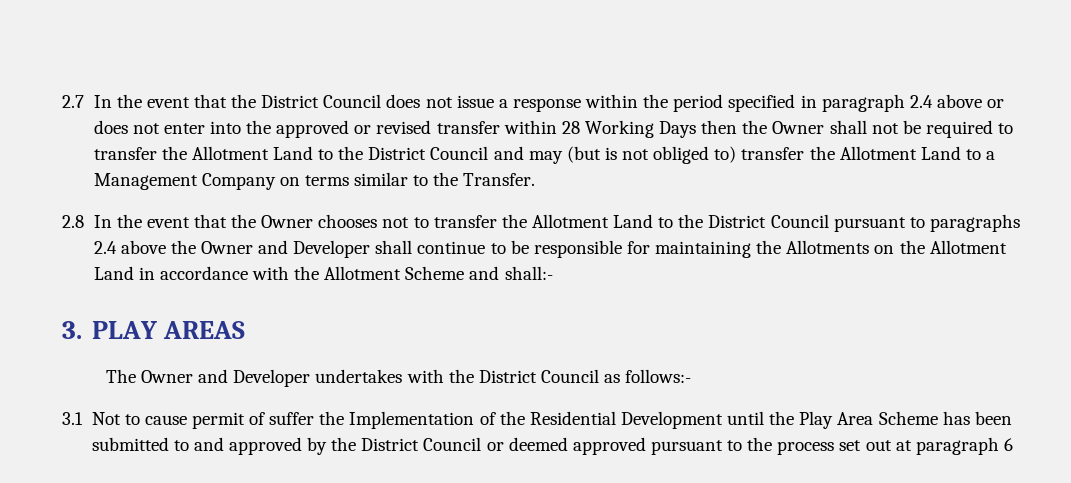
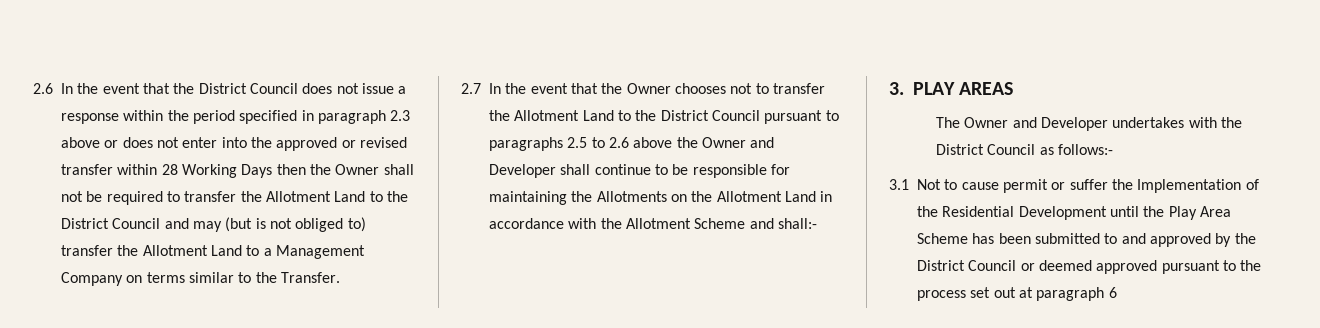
- 2.7 In the event that the District Council does not issue a response within the period specified in paragraph 2.4 above or does not enter into the approved or revised transfer within 28 Working Days then the Owner shall not be required to transfer the Allotment Land to the District Council and may (but is not obliged to) transfer the Allotment Land to a Management Company on terms similar to the Transfer.
+ 2.6 In the event that the District Council does not issue a response within the period specified in paragraph 2.3 above or does not enter into the approved or revised transfer within 28 Working Days then the Owner shall not be required to transfer the Allotment Land to the District Council and may (but is not obliged to) transfer the Allotment Land to a Management Company on terms similar to the Transfer.
- 2.8 In the event that the Owner chooses not to transfer the Allotment Land to the District Council pursuant to paragraphs 2.4 above the Owner and Developer shall continue to be responsible for maintaining the Allotments on the Allotment Land in accordance with the Allotment Scheme and shall:-
+ 2.7 In the event that the Owner chooses not to transfer the Allotment Land to the District Council pursuant to paragraphs 2.5 to 2.6 above the Owner and Developer shall continue to be responsible for maintaining the Allotments on the Allotment Land in accordance with the Allotment Scheme and shall:-
- 3.1 Not to cause permit of suffer the Implementation of the Residential Development until the Play Area Scheme has been submitted to and approved by the District Council or deemed approved pursuant to the process set out at paragraph 6
+ 3.1 Not to cause permit or suffer the Implementation of the Residential Development until the Play Area Scheme has been submitted to and approved by the District Council or deemed approved pursuant to the process set out at paragraph 6

